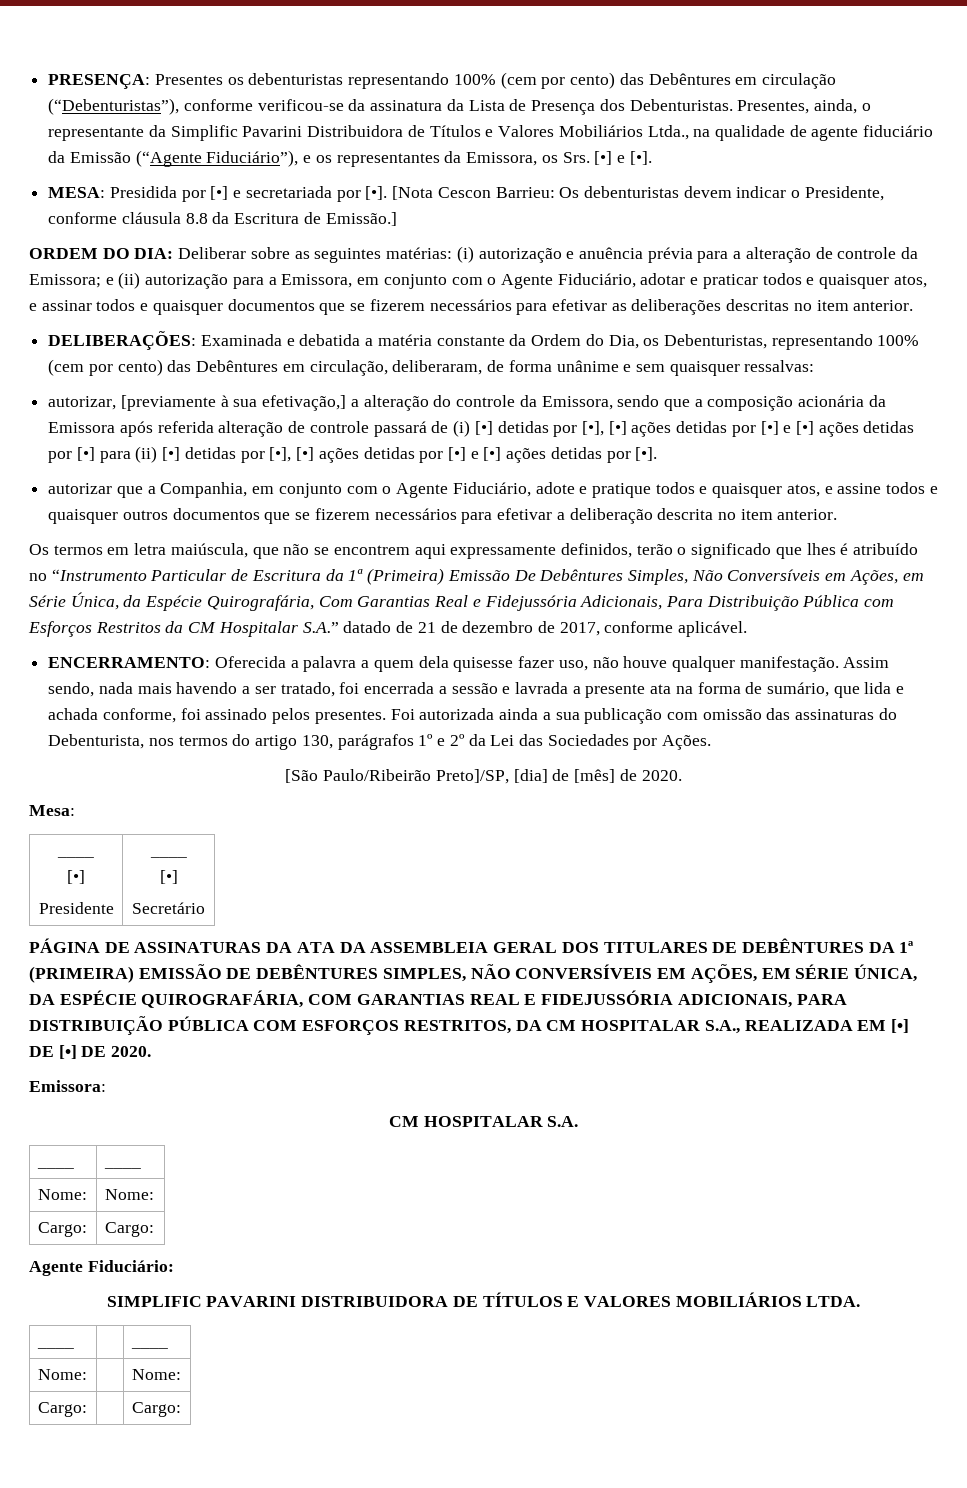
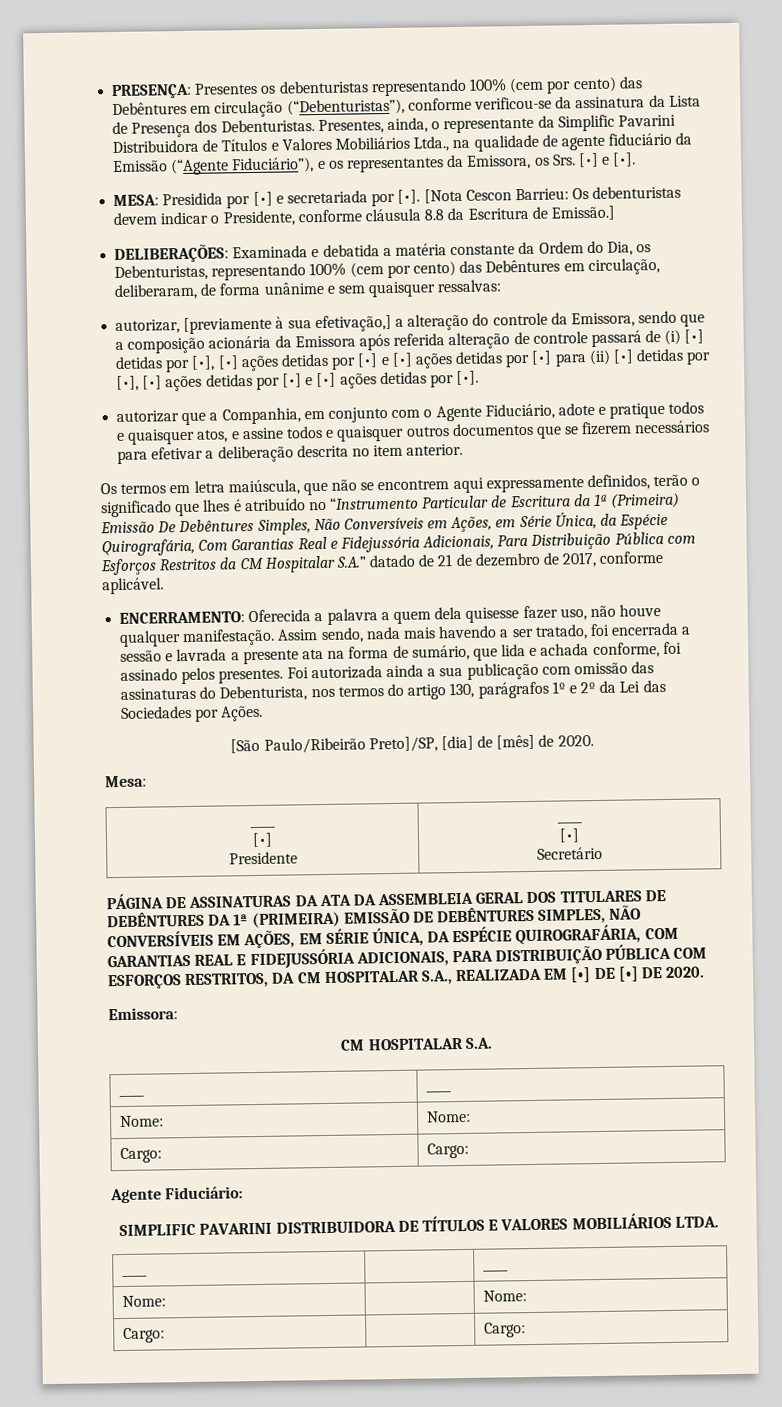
- ORDEM DO DIA: Deliberar sobre as seguintes matérias: (i) autorização e anuência prévia para a alteração de controle da Emissora; e (ii) autorização para a Emissora, em conjunto com o Agente Fiduciário, adotar e praticar todos e quaisquer atos, e assinar todos e quaisquer documentos que se fizerem necessários para efetivar as deliberações descritas no item anterior.

